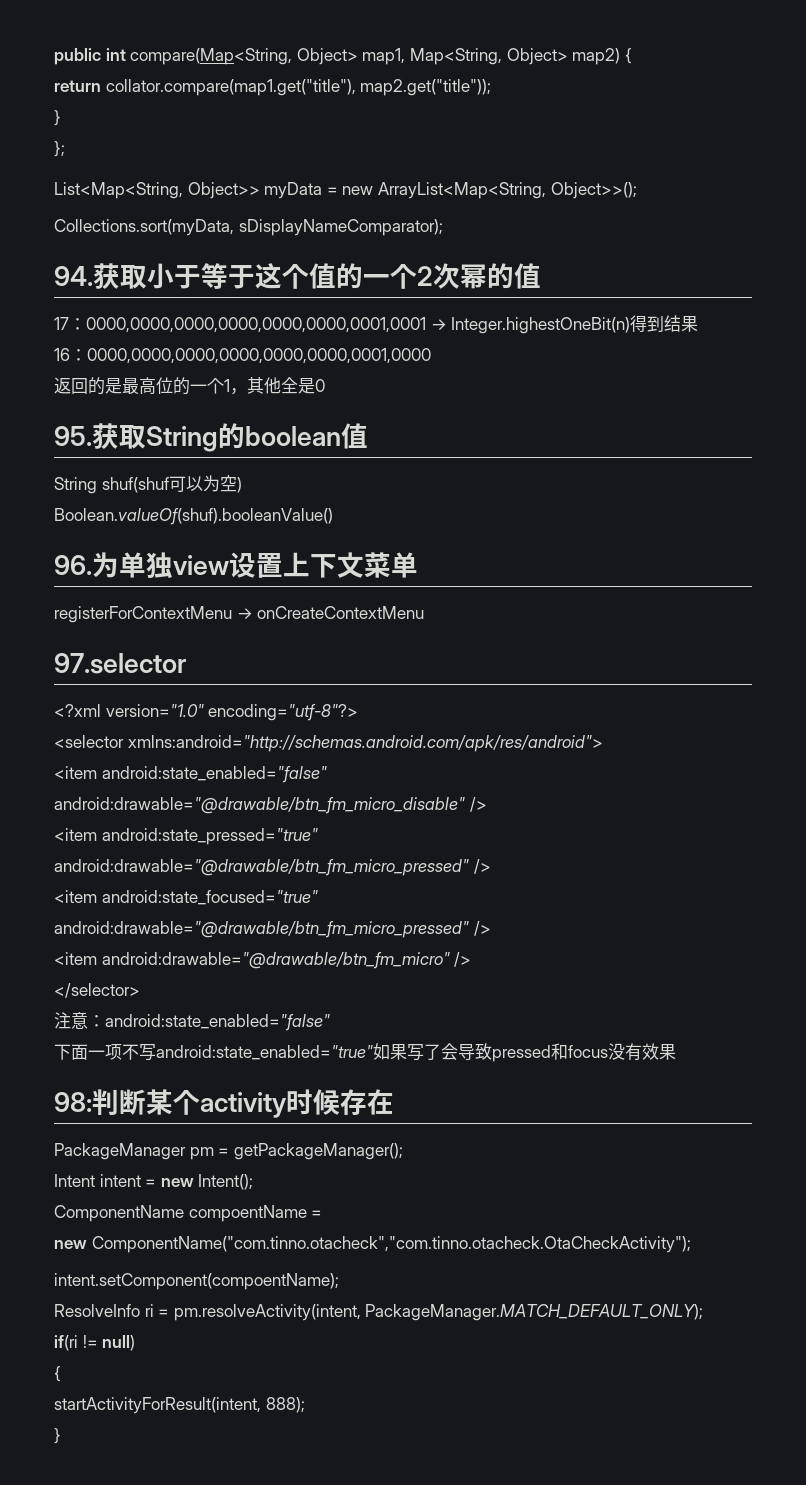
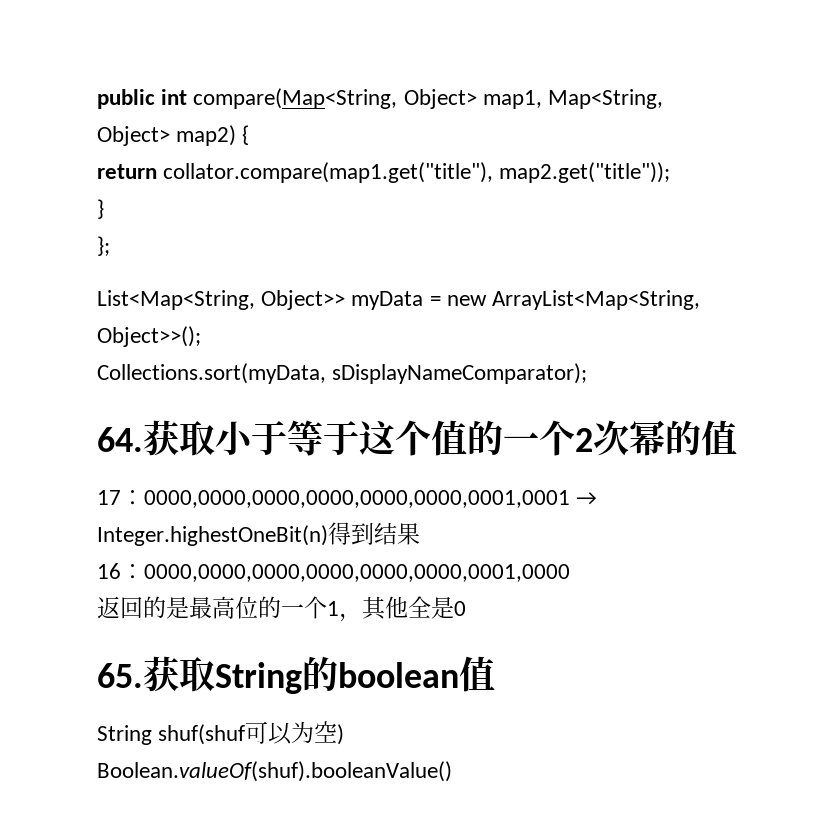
- 94.获取小于等于这个值的一个2次幂的值
+ 64.获取小于等于这个值的一个2次幂的值
- 95.获取String的boolean值
+ 65.获取String的boolean值
- 96.为单独view设置上下文菜单
- registerForContextMenu → onCreateContextMenu
- 97.selector
- <?xml version="1.0" encoding="utf-8"?>
- <selector xmlns:android="http://schemas.android.com/apk/res/android">
- <item android:state_enabled="false"
- android:drawable="@drawable/btn_fm_micro_disable" />
- <item android:state_pressed="true"
- android:drawable="@drawable/btn_fm_micro_pressed" />
- <item android:state_focused="true"
- android:drawable="@drawable/btn_fm_micro_pressed" />
- <item android:drawable="@drawable/btn_fm_micro" />
- </selector>
- 注意：android:state_enabled="false"
- 下面一项不写android:state_enabled="true"如果写了会导致pressed和focus没有效果
- 98:判断某个activity时候存在
- PackageManager pm = getPackageManager();
- Intent intent = new Intent();
- ComponentName compoentName =
- new ComponentName("com.tinno.otacheck","com.tinno.otacheck.OtaCheckActivity");
- intent.setComponent(compoentName);
- ResolveInfo ri = pm.resolveActivity(intent, PackageManager.MATCH_DEFAULT_ONLY);
- if(ri != null)
- {
- startActivityForResult(intent, 888);
- }

